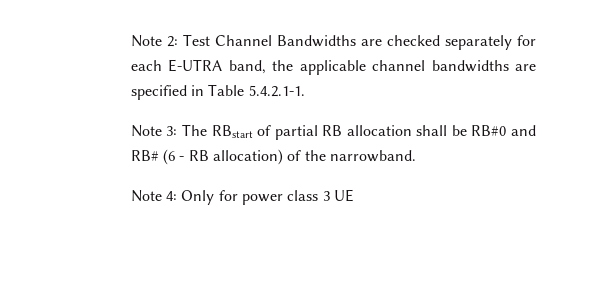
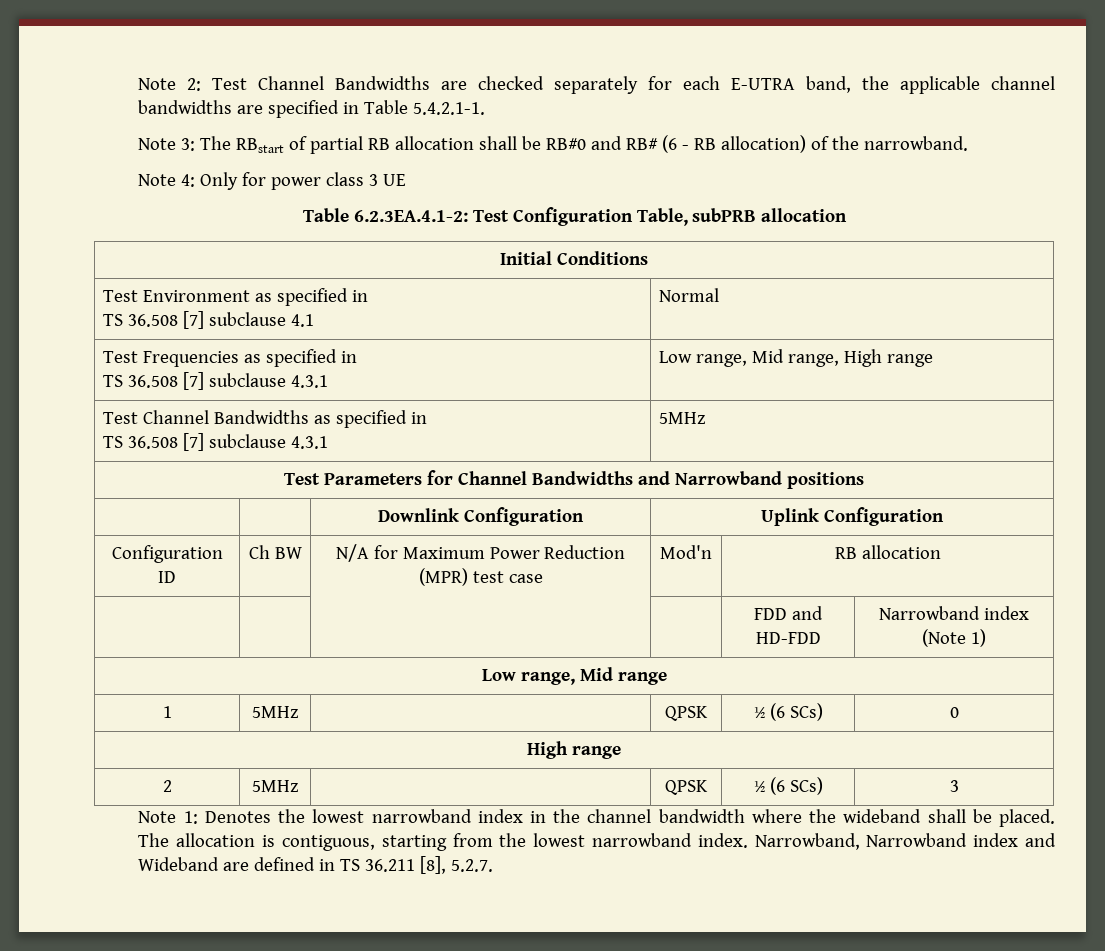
+ Table 6.2.3EA.4.1-2: Test Configuration Table, subPRB allocation
+ Initial Conditions
+ Test Environment as specified in
+ TS 36.508 [7] subclause 4.1 | Normal
+ Test Frequencies as specified in
+ TS 36.508 [7] subclause 4.3.1 | Low range, Mid range, High range
+ Test Channel Bandwidths as specified in
+ TS 36.508 [7] subclause 4.3.1 | 5MHz
+ Test Parameters for Channel Bandwidths and Narrowband positions
+ | | Downlink Configuration | Uplink Configuration
+ Configuration ID | Ch BW | N/A for Maximum Power Reduction (MPR) test case | Mod'n | RB allocation
+ | | | | FDD and HD-FDD | Narrowband index (Note 1)
+ Low range, Mid range
+ 1 | 5MHz | | QPSK | ½ (6 SCs) | 0
+ High range
+ 2 | 5MHz | | QPSK | ½ (6 SCs) | 3
+ Note 1: Denotes the lowest narrowband index in the channel bandwidth where the wideband shall be placed. The allocation is contiguous, starting from the lowest narrowband index. Narrowband, Narrowband index and Wideband are defined in TS 36.211 [8], 5.2.7.

